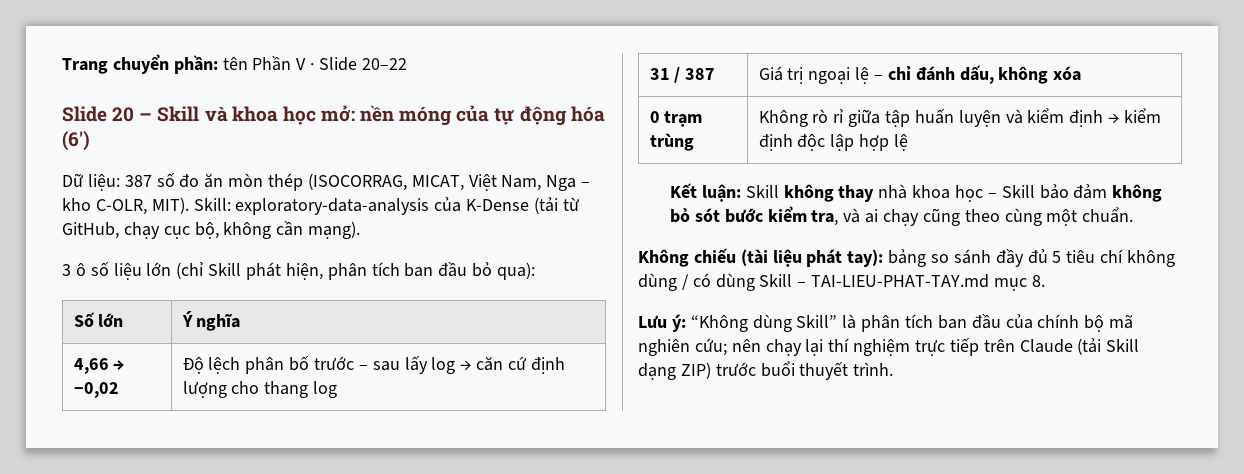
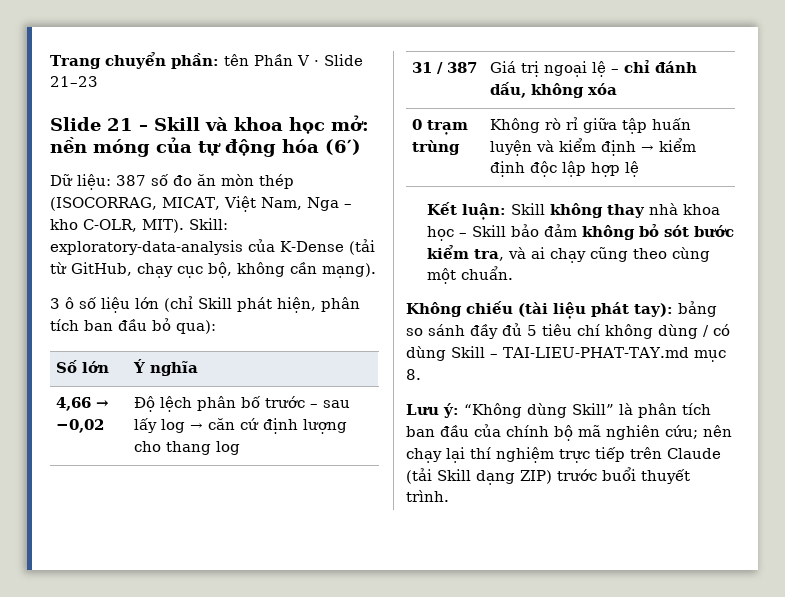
- Trang chuyển phần: tên Phần V · Slide 20–22
- Slide 20 – Skill và khoa học mở: nền móng của tự động hóa (6′)
+ Trang chuyển phần: tên Phần V · Slide 21–23
+ Slide 21 – Skill và khoa học mở: nền móng của tự động hóa (6′)

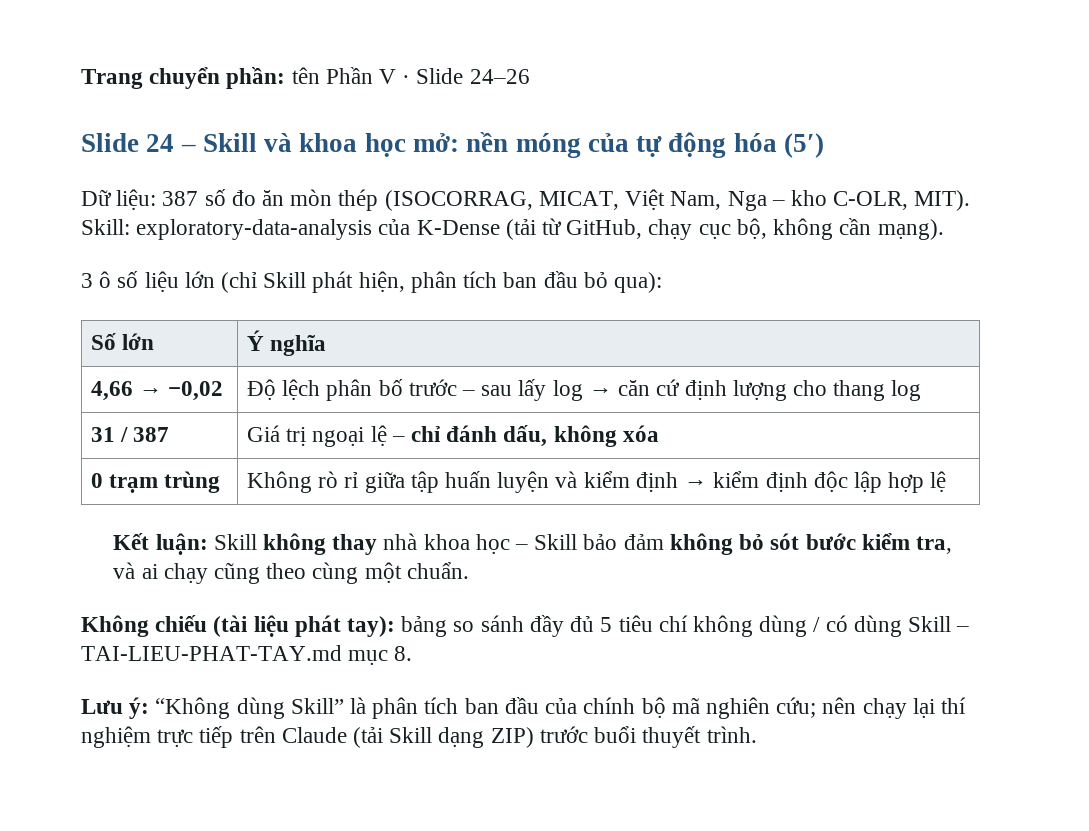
- Trang chuyển phần: tên Phần V · Slide 21–23
- Slide 21 – Skill và khoa học mở: nền móng của tự động hóa (6′)
+ Trang chuyển phần: tên Phần V · Slide 24–26
+ Slide 24 – Skill và khoa học mở: nền móng của tự động hóa (5′)

